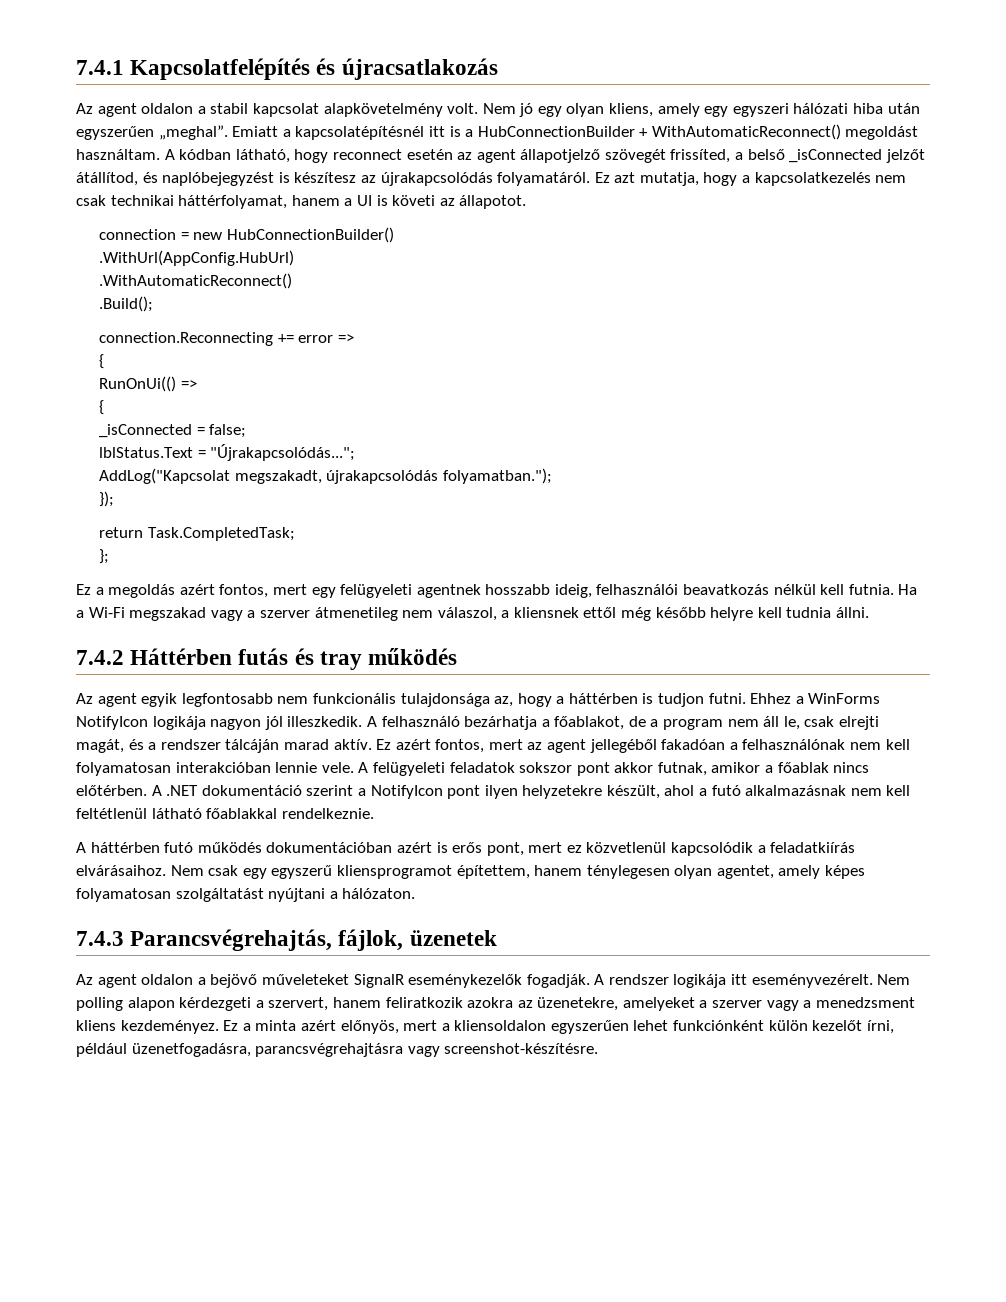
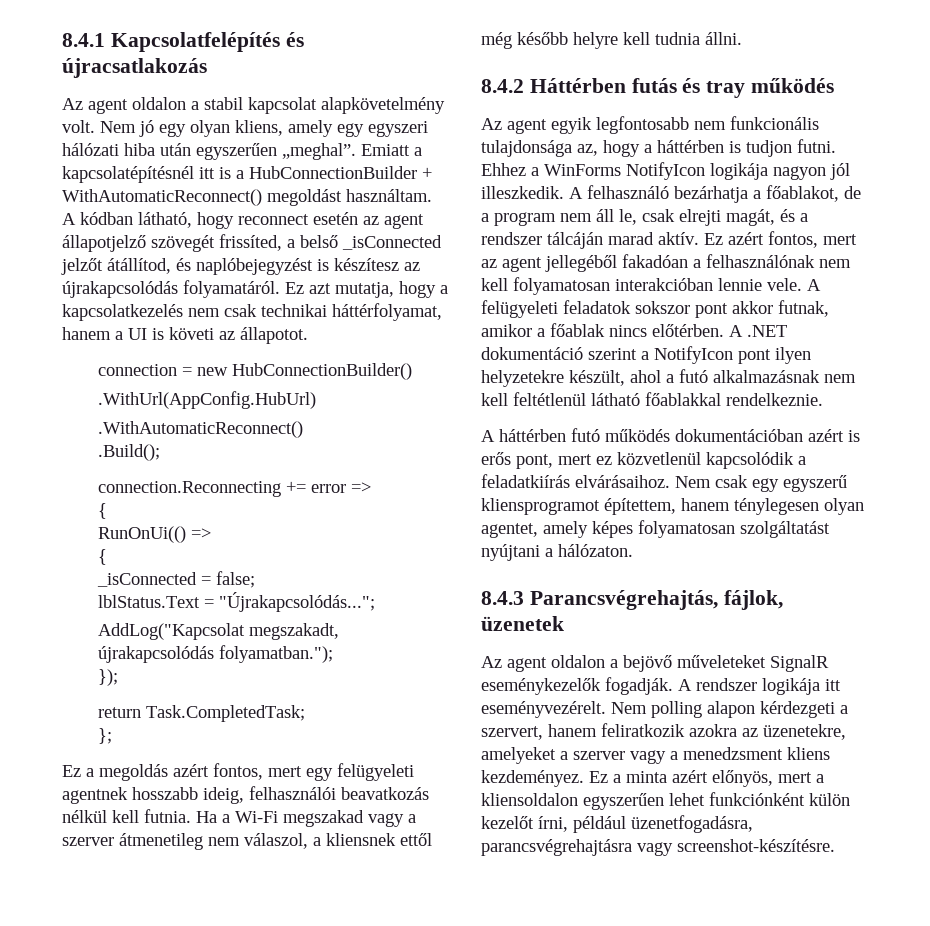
- 7.4.1 Kapcsolatfelépítés és újracsatlakozás
+ 8.4.1 Kapcsolatfelépítés és újracsatlakozás
- 7.4.2 Háttérben futás és tray működés
+ 8.4.2 Háttérben futás és tray működés
- 7.4.3 Parancsvégrehajtás, fájlok, üzenetek
+ 8.4.3 Parancsvégrehajtás, fájlok, üzenetek

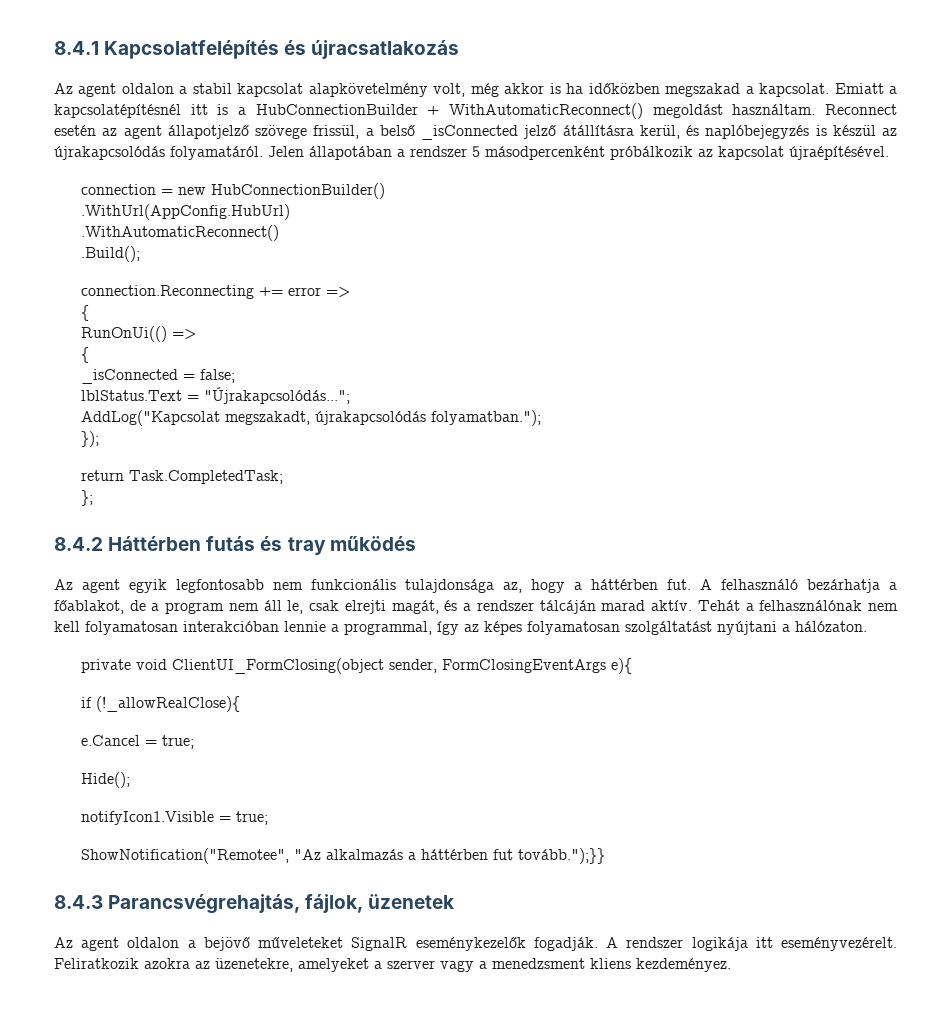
- Az agent oldalon a stabil kapcsolat alapkövetelmény volt. Nem jó egy olyan kliens, amely egy egyszeri hálózati hiba után egyszerűen „meghal”.
+ Az agent oldalon a stabil kapcsolat alapkövetelmény volt, még akkor is ha időközben megszakad a kapcsolat.
- A kódban látható, hogy reconnect esetén az agent állapotjelző szövegét frissíted, a belső _isConnected jelzőt átállítod, és naplóbejegyzést is készítesz az újrakapcsolódás folyamatáról. Ez azt mutatja, hogy a kapcsolatkezelés nem csak technikai háttérfolyamat, hanem a UI is követi az állapotot.
+ Reconnect esetén az agent állapotjelző szövege frissül, a belső _isConnected jelző átállításra kerül, és naplóbejegyzés is készül az újrakapcsolódás folyamatáról. Jelen állapotában a rendszer 5 másodpercenként próbálkozik az kapcsolat újraépítésével.
- Ez a megoldás azért fontos, mert egy felügyeleti agentnek hosszabb ideig, felhasználói beavatkozás nélkül kell futnia. Ha a Wi-Fi megszakad vagy a szerver átmenetileg nem válaszol, a kliensnek ettől még később helyre kell tudnia állni.
- Az agent egyik legfontosabb nem funkcionális tulajdonsága az, hogy a háttérben is tudjon futni. Ehhez a WinForms NotifyIcon logikája nagyon jól illeszkedik.
+ Az agent egyik legfontosabb nem funkcionális tulajdonsága az, hogy a háttérben fut.
- Ez azért fontos, mert az agent jellegéből fakadóan a felhasználónak nem kell folyamatosan interakcióban lennie vele. A felügyeleti feladatok sokszor pont akkor futnak, amikor a főablak nincs előtérben. A .NET dokumentáció szerint a NotifyIcon pont ilyen helyzetekre készült, ahol a futó alkalmazásnak nem kell feltétlenül látható főablakkal rendelkeznie.
- A háttérben futó működés dokumentációban azért is erős pont, mert ez közvetlenül kapcsolódik a feladatkiírás elvárásaihoz. Nem csak egy egyszerű kliensprogramot építettem, hanem ténylegesen olyan agentet, amely képes folyamatosan szolgáltatást nyújtani a hálózaton.
+ Tehát a felhasználónak nem kell folyamatosan interakcióban lennie a programmal, így az képes folyamatosan szolgáltatást nyújtani a hálózaton.
+ private void ClientUI_FormClosing(object sender, FormClosingEventArgs e){
+ if (!_allowRealClose){
+ e.Cancel = true;
+ Hide();
+ notifyIcon1.Visible = true;
+ ShowNotification("Remotee", "Az alkalmazás a háttérben fut tovább.");}}
- Nem polling alapon kérdezgeti a szervert, hanem feliratkozik azokra az üzenetekre, amelyeket a szerver vagy a menedzsment kliens kezdeményez. Ez a minta azért előnyös, mert a kliensoldalon egyszerűen lehet funkciónként külön kezelőt írni, például üzenetfogadásra, parancsvégrehajtásra vagy screenshot-készítésre.
+ Feliratkozik azokra az üzenetekre, amelyeket a szerver vagy a menedzsment kliens kezdeményez.

